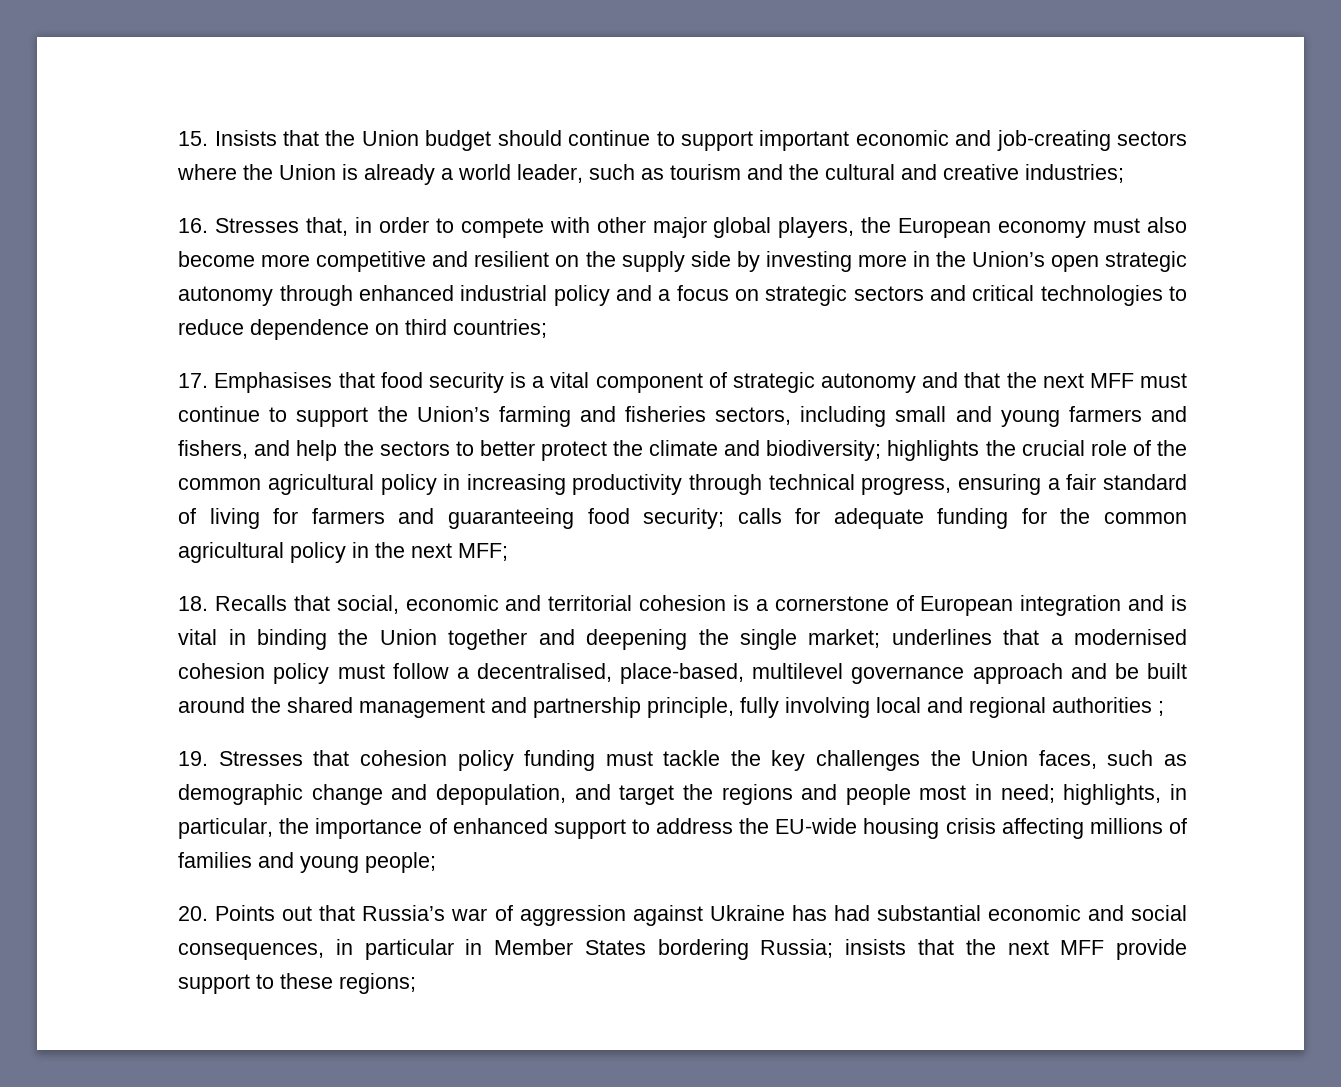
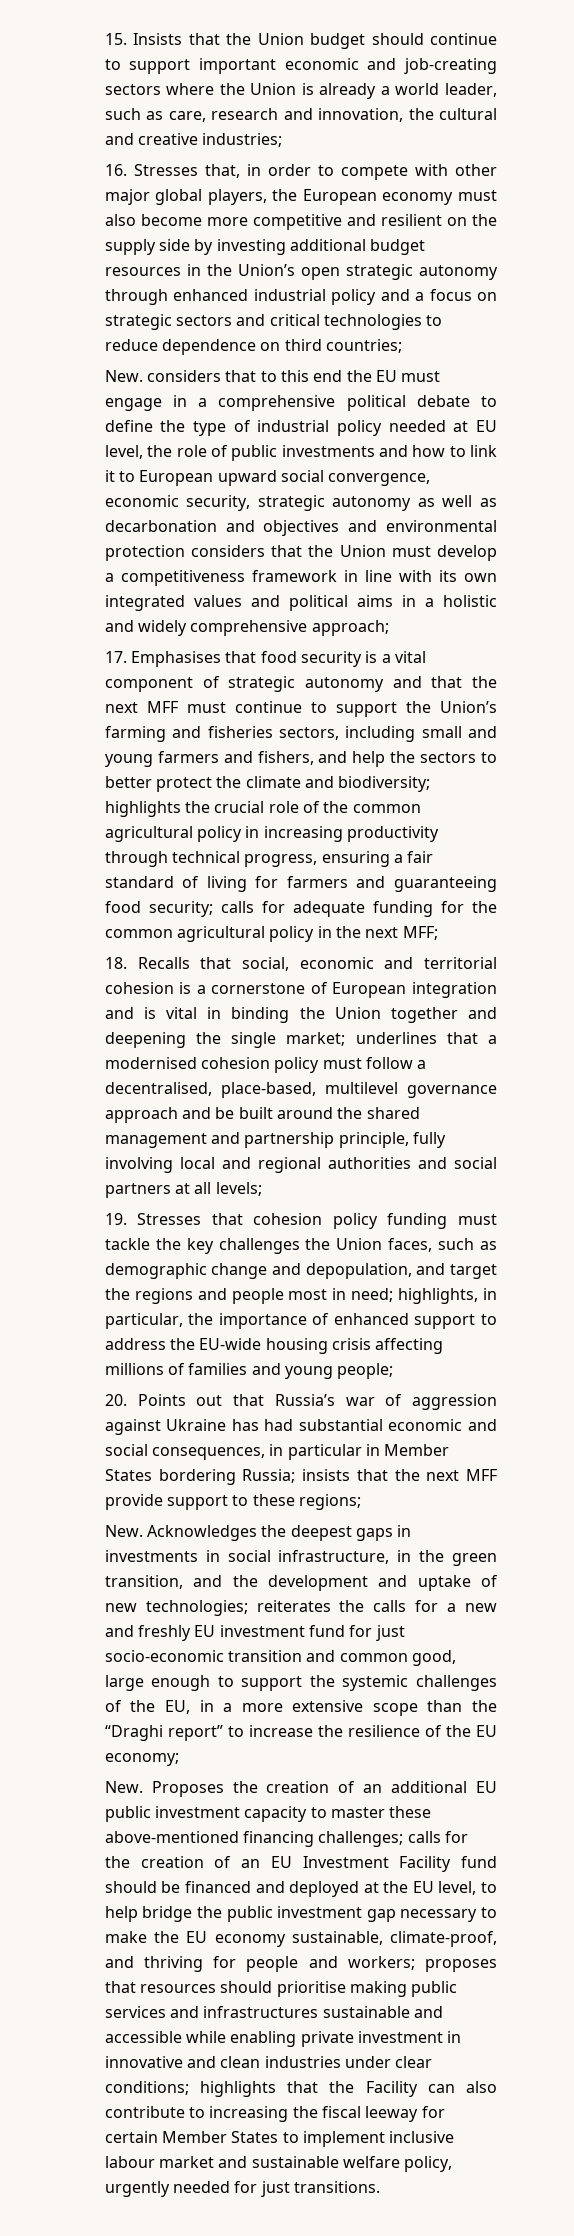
- 15. Insists that the Union budget should continue to support important economic and job-creating sectors where the Union is already a world leader, such as tourism and the cultural and creative industries;
+ 15. Insists that the Union budget should continue to support important economic and job-creating sectors where the Union is already a world leader, such as care, research and innovation, the cultural and creative industries;
- 16. Stresses that, in order to compete with other major global players, the European economy must also become more competitive and resilient on the supply side by investing more in the Union’s open strategic autonomy through enhanced industrial policy and a focus on strategic sectors and critical technologies to reduce dependence on third countries;
+ 16. Stresses that, in order to compete with other major global players, the European economy must also become more competitive and resilient on the supply side by investing additional budget resources in the Union’s open strategic autonomy through enhanced industrial policy and a focus on strategic sectors and critical technologies to reduce dependence on third countries;
+ New. considers that to this end the EU must engage in a comprehensive political debate to define the type of industrial policy needed at EU level, the role of public investments and how to link it to European upward social convergence, economic security, strategic autonomy as well as decarbonation and objectives and environmental protection considers that the Union must develop a competitiveness framework in line with its own integrated values and political aims in a holistic and widely comprehensive approach;
- 18. Recalls that social, economic and territorial cohesion is a cornerstone of European integration and is vital in binding the Union together and deepening the single market; underlines that a modernised cohesion policy must follow a decentralised, place-based, multilevel governance approach and be built around the shared management and partnership principle, fully involving local and regional authorities ;
+ 18. Recalls that social, economic and territorial cohesion is a cornerstone of European integration and is vital in binding the Union together and deepening the single market; underlines that a modernised cohesion policy must follow a decentralised, place-based, multilevel governance approach and be built around the shared management and partnership principle, fully involving local and regional authorities and social partners at all levels;
+ New. Acknowledges the deepest gaps in investments in social infrastructure, in the green transition, and the development and uptake of new technologies; reiterates the calls for a new and freshly EU investment fund for just socio-economic transition and common good, large enough to support the systemic challenges of the EU, in a more extensive scope than the “Draghi report” to increase the resilience of the EU economy;
+ New. Proposes the creation of an additional EU public investment capacity to master these above-mentioned financing challenges; calls for the creation of an EU Investment Facility fund should be financed and deployed at the EU level, to help bridge the public investment gap necessary to make the EU economy sustainable, climate-proof, and thriving for people and workers; proposes that resources should prioritise making public services and infrastructures sustainable and accessible while enabling private investment in innovative and clean industries under clear conditions; highlights that the Facility can also contribute to increasing the fiscal leeway for certain Member States to implement inclusive labour market and sustainable welfare policy, urgently needed for just transitions.

